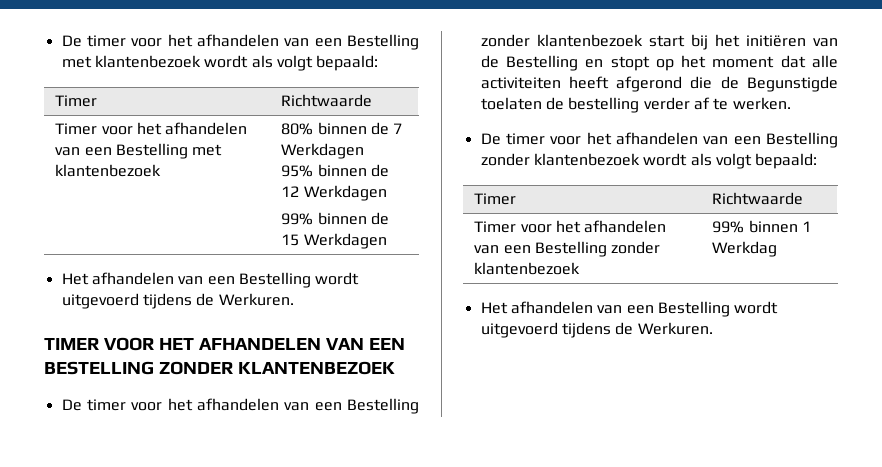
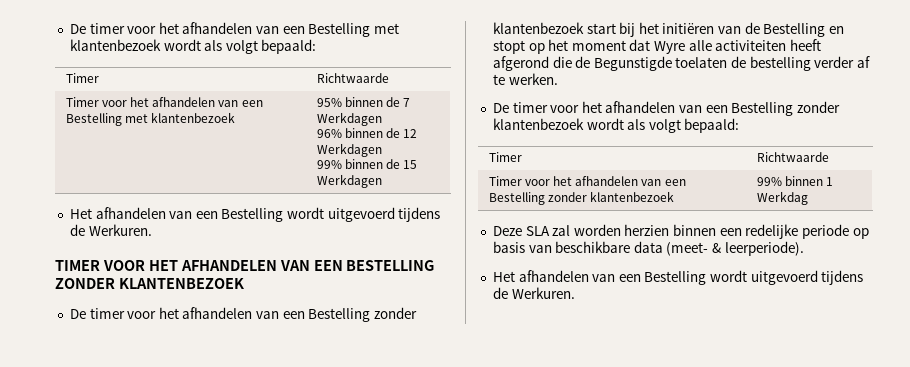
- Timer voor het afhandelen van een Bestelling met klantenbezoek | 80% binnen de 7 Werkdagen
- 95% binnen de 12 Werkdagen
+ Timer voor het afhandelen van een Bestelling met klantenbezoek | 95% binnen de 7 Werkdagen
+ 96% binnen de 12 Werkdagen
- De timer voor het afhandelen van een Bestelling zonder klantenbezoek start bij het initiëren van de Bestelling en stopt op het moment dat alle activiteiten heeft afgerond die de Begunstigde toelaten de bestelling verder af te werken.
+ De timer voor het afhandelen van een Bestelling zonder klantenbezoek start bij het initiëren van de Bestelling en stopt op het moment dat Wyre alle activiteiten heeft afgerond die de Begunstigde toelaten de bestelling verder af te werken.
+ Deze SLA zal worden herzien binnen een redelijke periode op basis van beschikbare data (meet- & leerperiode).

